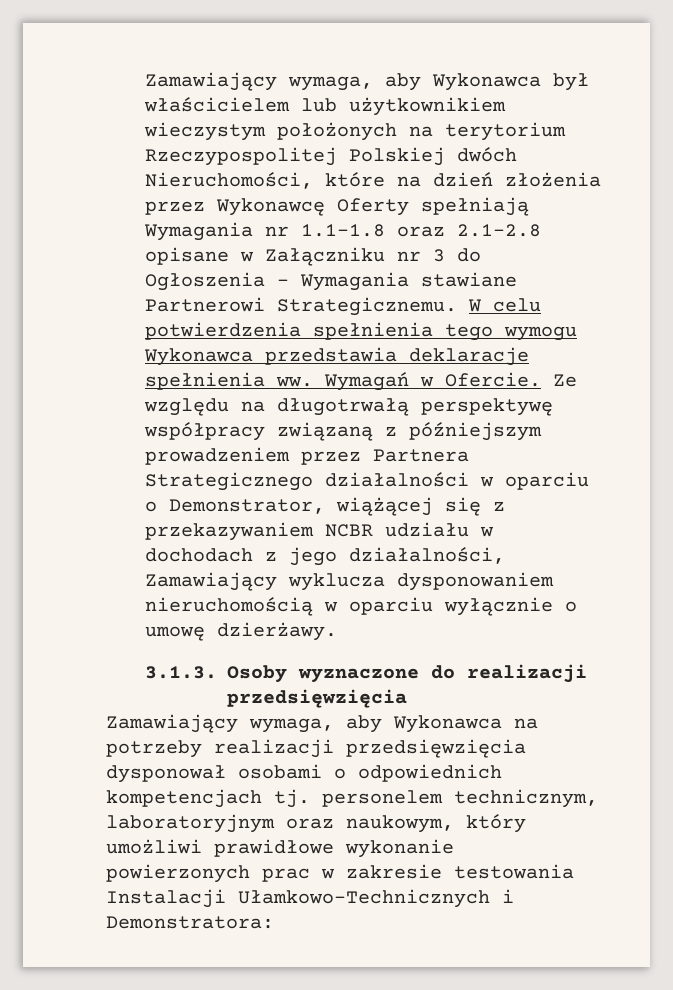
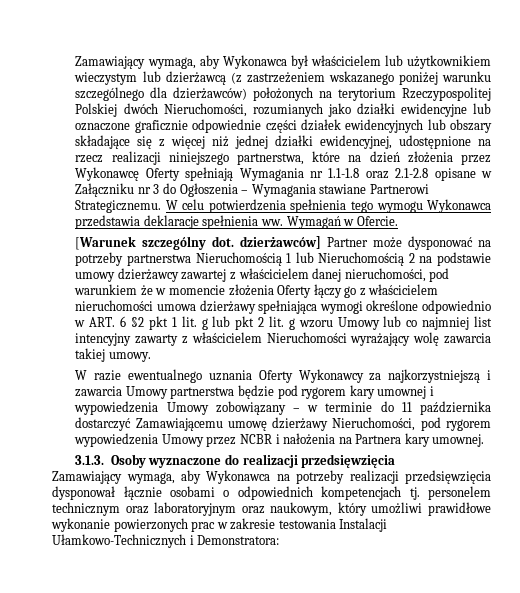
- Zamawiający wymaga, aby Wykonawca był właścicielem lub użytkownikiem wieczystym położonych na terytorium Rzeczypospolitej Polskiej dwóch Nieruchomości, które na dzień złożenia przez Wykonawcę Oferty spełniają Wymagania nr 1.1-1.8 oraz 2.1-2.8 opisane w Załączniku nr 3 do Ogłoszenia – Wymagania stawiane Partnerowi Strategicznemu.
+ Zamawiający wymaga, aby Wykonawca był właścicielem lub użytkownikiem wieczystym lub dzierżawcą (z zastrzeżeniem wskazanego poniżej warunku szczególnego dla dzierżawców) położonych na terytorium Rzeczypospolitej Polskiej dwóch Nieruchomości, rozumianych jako działki ewidencyjne lub oznaczone graficznie odpowiednie części działek ewidencyjnych lub obszary składające się z więcej niż jednej działki ewidencyjnej, udostępnione na rzecz realizacji niniejszego partnerstwa, które na dzień złożenia przez Wykonawcę Oferty spełniają Wymagania nr 1.1-1.8 oraz 2.1-2.8 opisane w Załączniku nr 3 do Ogłoszenia – Wymagania stawiane Partnerowi Strategicznemu.
- Wymagań w Ofercie. Ze względu na długotrwałą perspektywę współpracy związaną z późniejszym prowadzeniem przez Partnera Strategicznego działalności w oparciu o Demonstrator, wiążącej się z przekazywaniem NCBR udziału w dochodach z jego działalności, Zamawiający wyklucza dysponowaniem nieruchomością w oparciu wyłącznie o umowę dzierżawy.
+ Wymagań w Ofercie.
+ [Warunek szczególny dot. dzierżawców] Partner może dysponować na potrzeby partnerstwa Nieruchomością 1 lub Nieruchomością 2 na podstawie umowy dzierżawcy zawartej z właścicielem danej nieruchomości, pod warunkiem że w momencie złożenia Oferty łączy go z właścicielem nieruchomości umowa dzierżawy spełniająca wymogi określone odpowiednio w ART. 6 §2 pkt 1 lit. g lub pkt 2 lit. g wzoru Umowy lub co najmniej list intencyjny zawarty z właścicielem Nieruchomości wyrażający wolę zawarcia takiej umowy.
+ W razie ewentualnego uznania Oferty Wykonawcy za najkorzystniejszą i zawarcia Umowy partnerstwa będzie pod rygorem kary umownej i wypowiedzenia Umowy zobowiązany – w terminie do 11 października dostarczyć Zamawiającemu umowę dzierżawy Nieruchomości, pod rygorem wypowiedzenia Umowy przez NCBR i nałożenia na Partnera kary umownej.
- Zamawiający wymaga, aby Wykonawca na potrzeby realizacji przedsięwzięcia dysponował osobami o odpowiednich kompetencjach tj. personelem technicznym, laboratoryjnym oraz naukowym, który umożliwi prawidłowe wykonanie powierzonych prac w zakresie testowania Instalacji Ułamkowo-Technicznych i Demonstratora:
+ Zamawiający wymaga, aby Wykonawca na potrzeby realizacji przedsięwzięcia dysponował łącznie osobami o odpowiednich kompetencjach tj. personelem technicznym oraz laboratoryjnym oraz naukowym, który umożliwi prawidłowe wykonanie powierzonych prac w zakresie testowania Instalacji Ułamkowo-Technicznych i Demonstratora:

